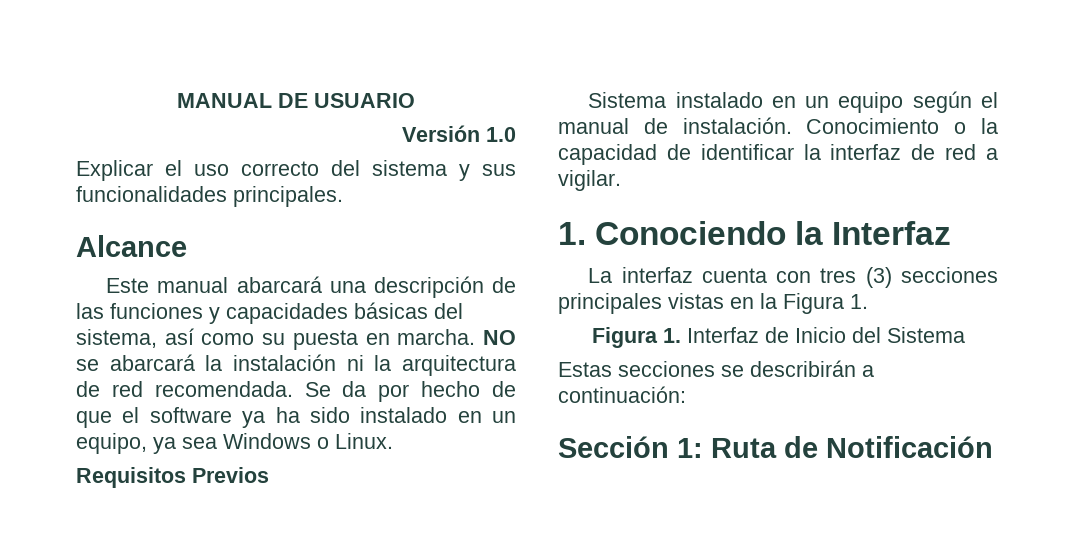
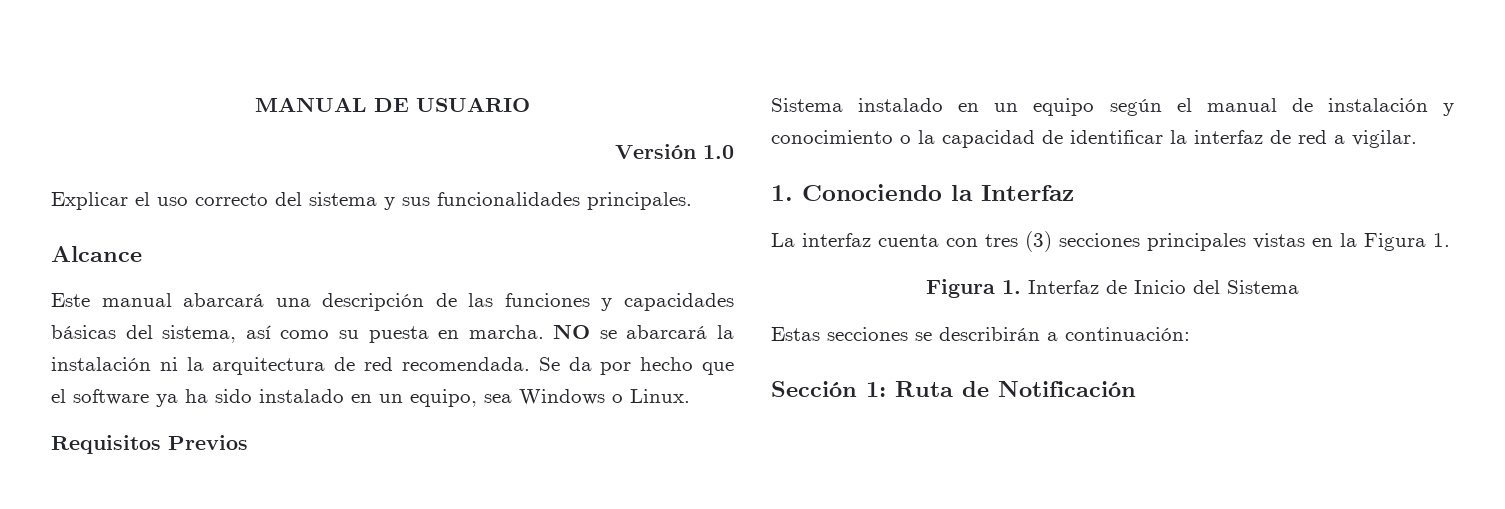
- Se da por hecho de que el software ya ha sido instalado en un equipo, ya sea Windows o Linux.
+ Se da por hecho que el software ya ha sido instalado en un equipo, sea Windows o Linux.
- Sistema instalado en un equipo según el manual de instalación. Conocimiento o la capacidad de identificar la interfaz de red a vigilar.
+ Sistema instalado en un equipo según el manual de instalación y conocimiento o la capacidad de identificar la interfaz de red a vigilar.

